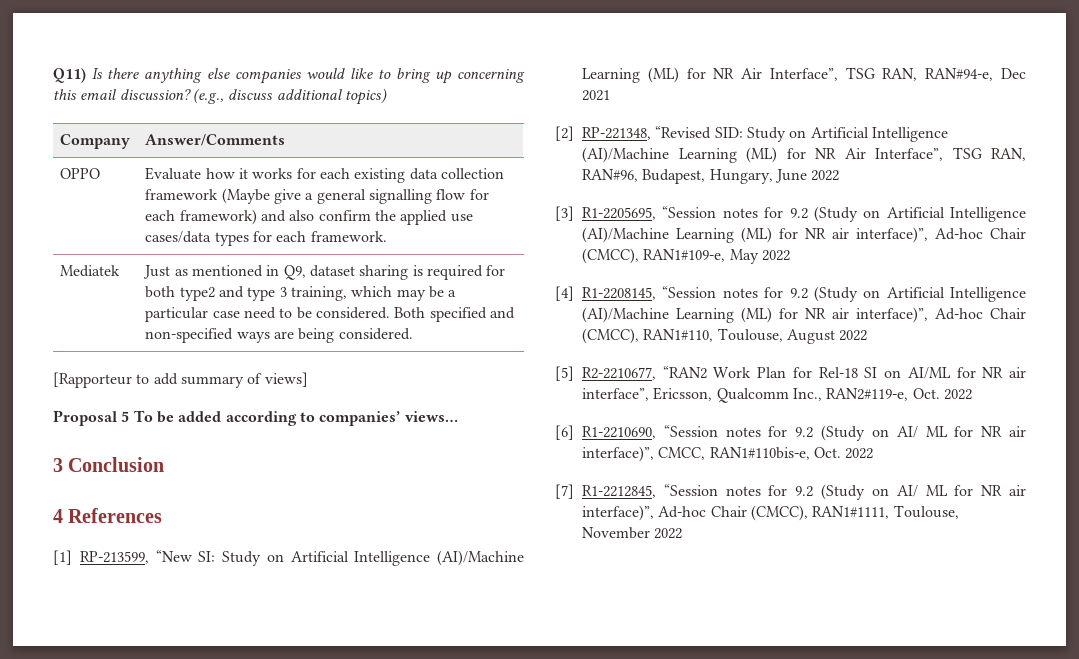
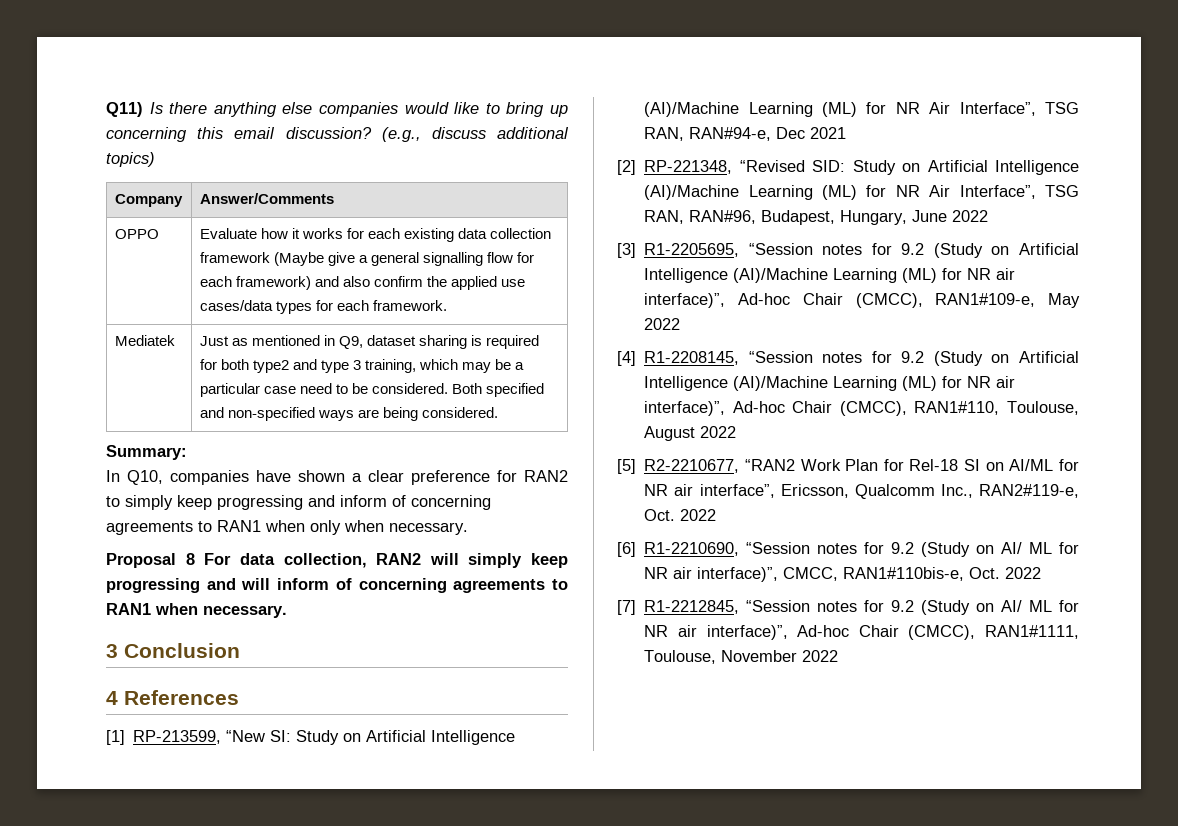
- [Rapporteur to add summary of views]
- Proposal 5 To be added according to companies’ views…
+ Summary:
+ In Q10, companies have shown a clear preference for RAN2 to simply keep progressing and inform of concerning agreements to RAN1 when only when necessary.
+ Proposal 8 For data collection, RAN2 will simply keep progressing and will inform of concerning agreements to RAN1 when necessary.

